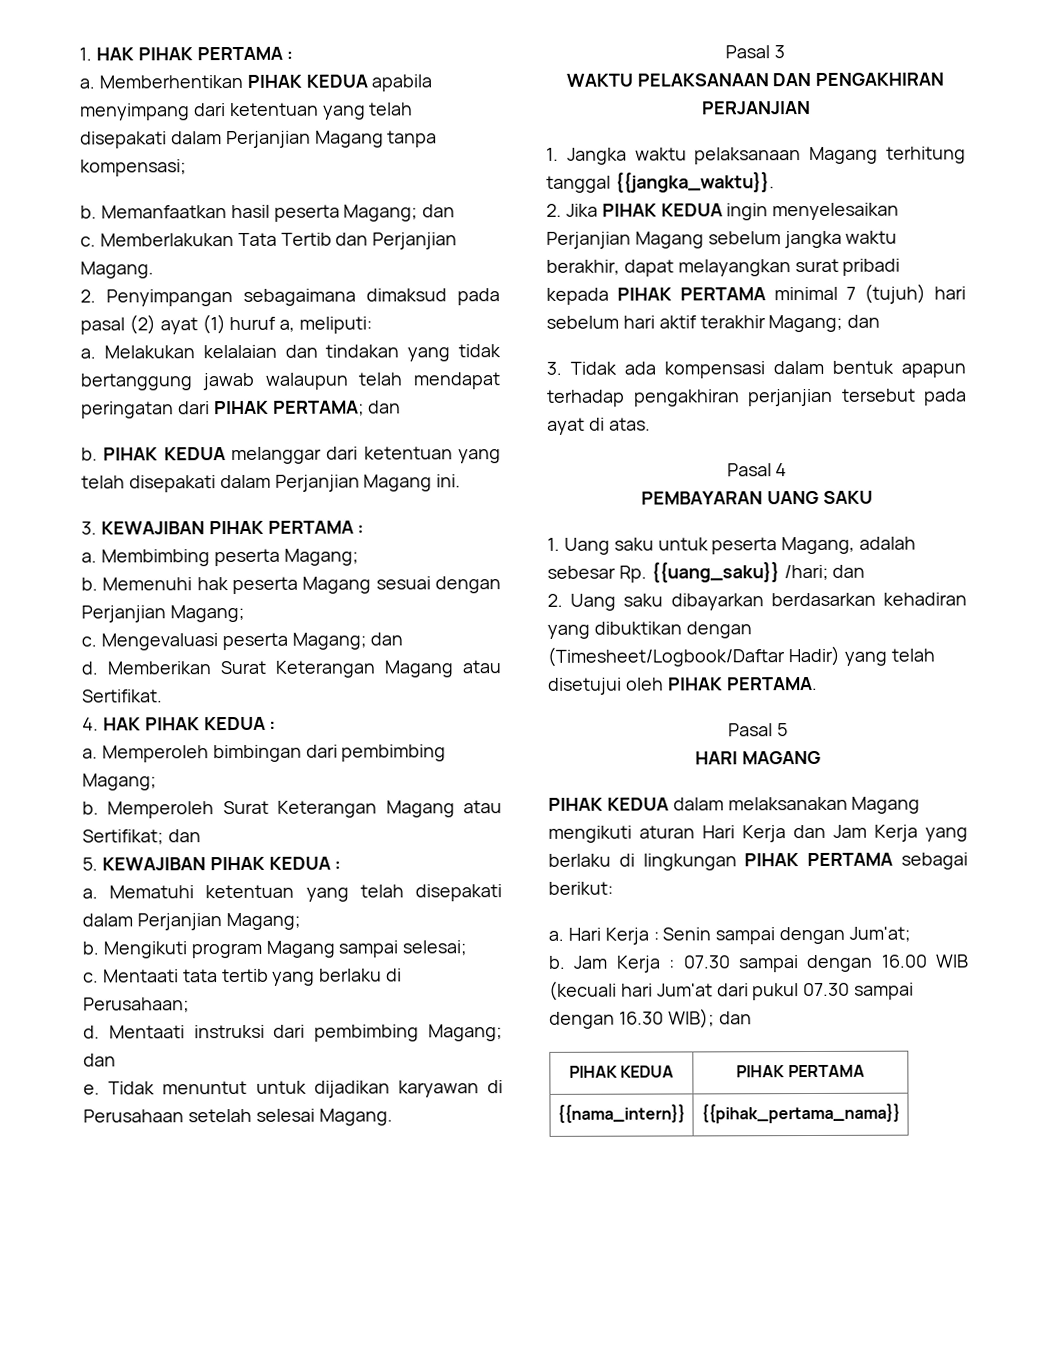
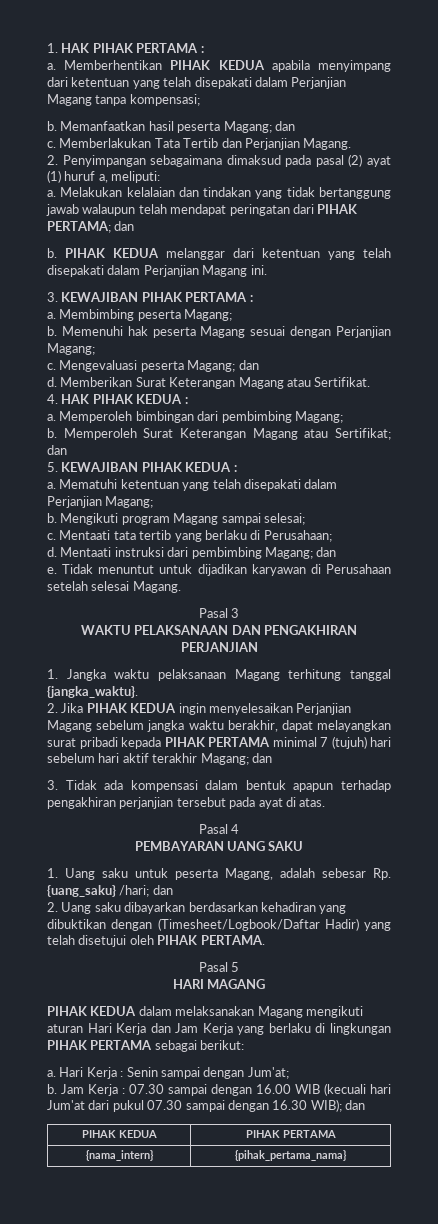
- 1. Jangka waktu pelaksanaan Magang terhitung tanggal {{jangka_waktu}}.
+ 1. Jangka waktu pelaksanaan Magang terhitung tanggal {jangka_waktu}.
- 1. Uang saku untuk peserta Magang, adalah sebesar Rp. {{uang_saku}} /hari; dan
+ 1. Uang saku untuk peserta Magang, adalah sebesar Rp. {uang_saku} /hari; dan
- {{nama_intern}} | {{pihak_pertama_nama}}
+ {nama_intern} | {pihak_pertama_nama}

